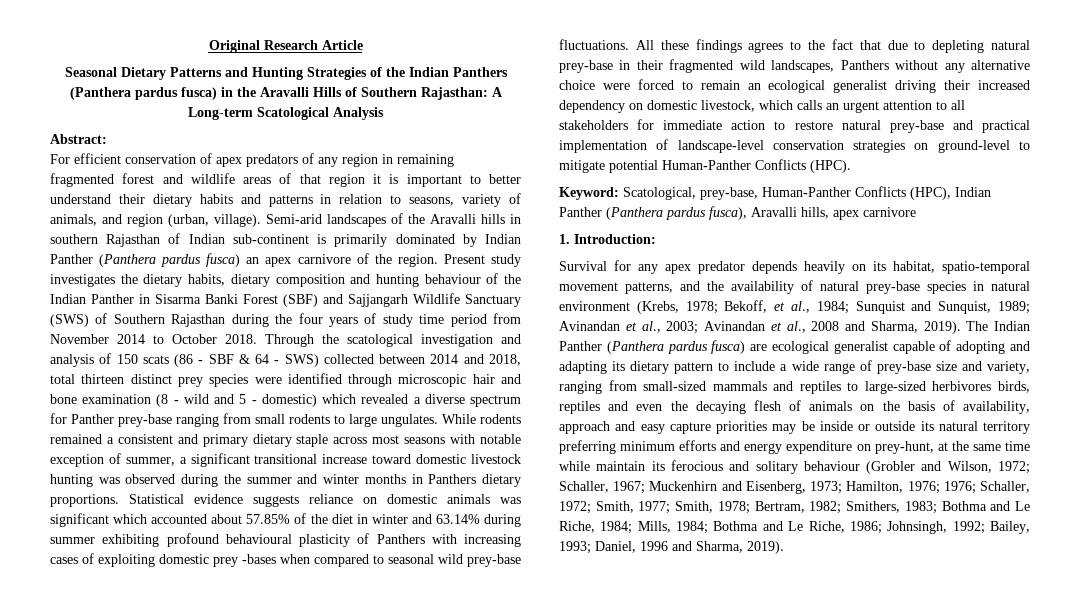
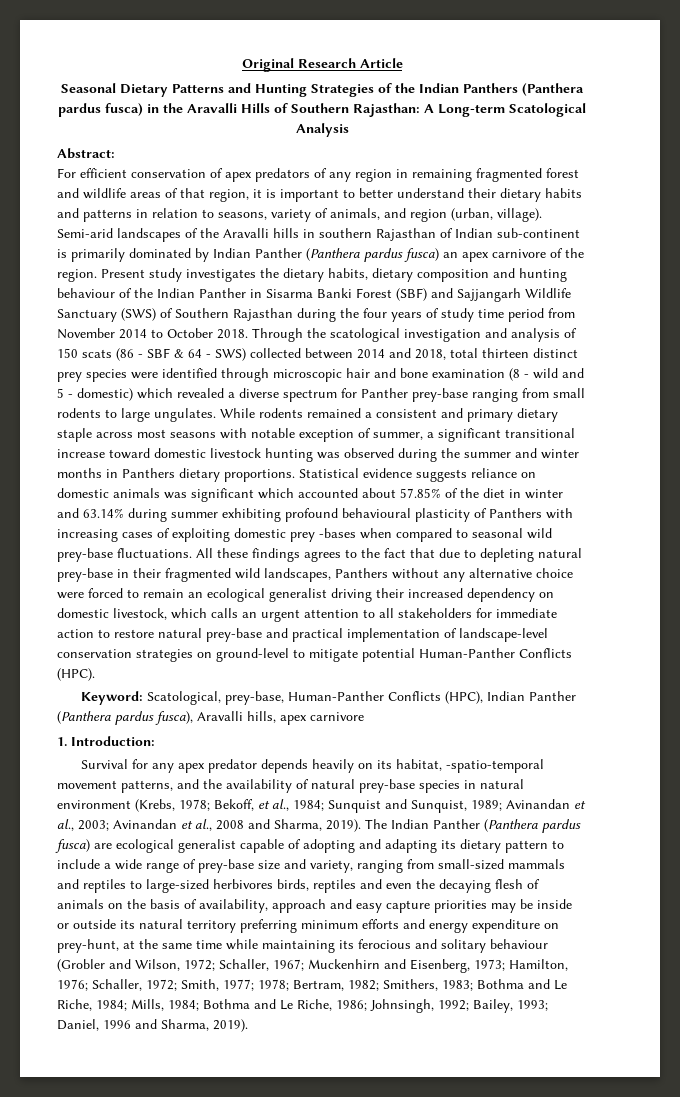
- For efficient conservation of apex predators of any region in remaining fragmented forest and wildlife areas of that region it is important to better understand their dietary habits and patterns in relation to seasons, variety of animals, and region (urban, village).
+ For efficient conservation of apex predators of any region in remaining fragmented forest and wildlife areas of that region, it is important to better understand their dietary habits and patterns in relation to seasons, variety of animals, and region (urban, village).
- Survival for any apex predator depends heavily on its habitat, spatio-temporal movement patterns, and the availability of natural prey-base species in natural environment (Krebs, 1978; Bekoff, et al., 1984; Sunquist and Sunquist, 1989; Avinandan et al., 2003; Avinandan et al., 2008 and Sharma, 2019).
+ Survival for any apex predator depends heavily on its habitat, -spatio-temporal movement patterns, and the availability of natural prey-base species in natural environment (Krebs, 1978; Bekoff, et al., 1984; Sunquist and Sunquist, 1989; Avinandan et al., 2003; Avinandan et al., 2008 and Sharma, 2019).
- The Indian Panther (Panthera pardus fusca) are ecological generalist capable of adopting and adapting its dietary pattern to include a wide range of prey-base size and variety, ranging from small-sized mammals and reptiles to large-sized herbivores birds, reptiles and even the decaying flesh of animals on the basis of availability, approach and easy capture priorities may be inside or outside its natural territory preferring minimum efforts and energy expenditure on prey-hunt, at the same time while maintain its ferocious and solitary behaviour (Grobler and Wilson, 1972;
+ The Indian Panther (Panthera pardus fusca) are ecological generalist capable of adopting and adapting its dietary pattern to include a wide range of prey-base size and variety, ranging from small-sized mammals and reptiles to large-sized herbivores birds, reptiles and even the decaying flesh of animals on the basis of availability, approach and easy capture priorities may be inside or outside its natural territory preferring minimum efforts and energy expenditure on prey-hunt, at the same time while maintaining its ferocious and solitary behaviour (Grobler and Wilson, 1972;
- Hamilton, 1976; 1976;
+ Hamilton, 1976;
- Smith, 1977; Smith, 1978;
+ Smith, 1977; 1978;

